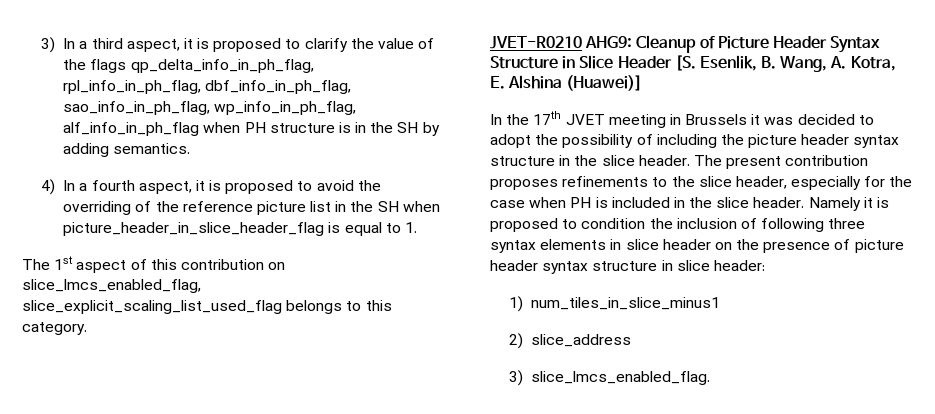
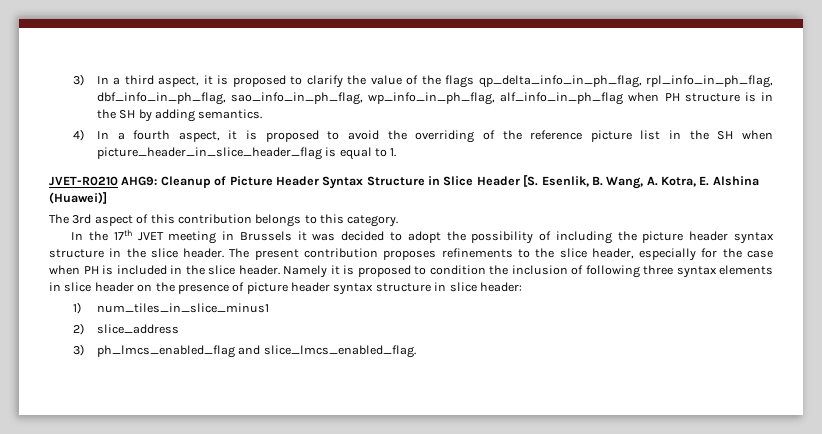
- The 1st aspect of this contribution on slice_lmcs_enabled_flag, slice_explicit_scaling_list_used_flag belongs to this category.
+ The 3rd aspect of this contribution belongs to this category.
- 3) slice_lmcs_enabled_flag.
+ 3) ph_lmcs_enabled_flag and slice_lmcs_enabled_flag.

